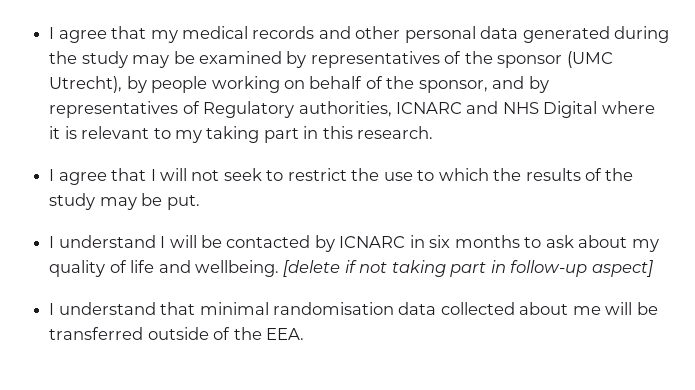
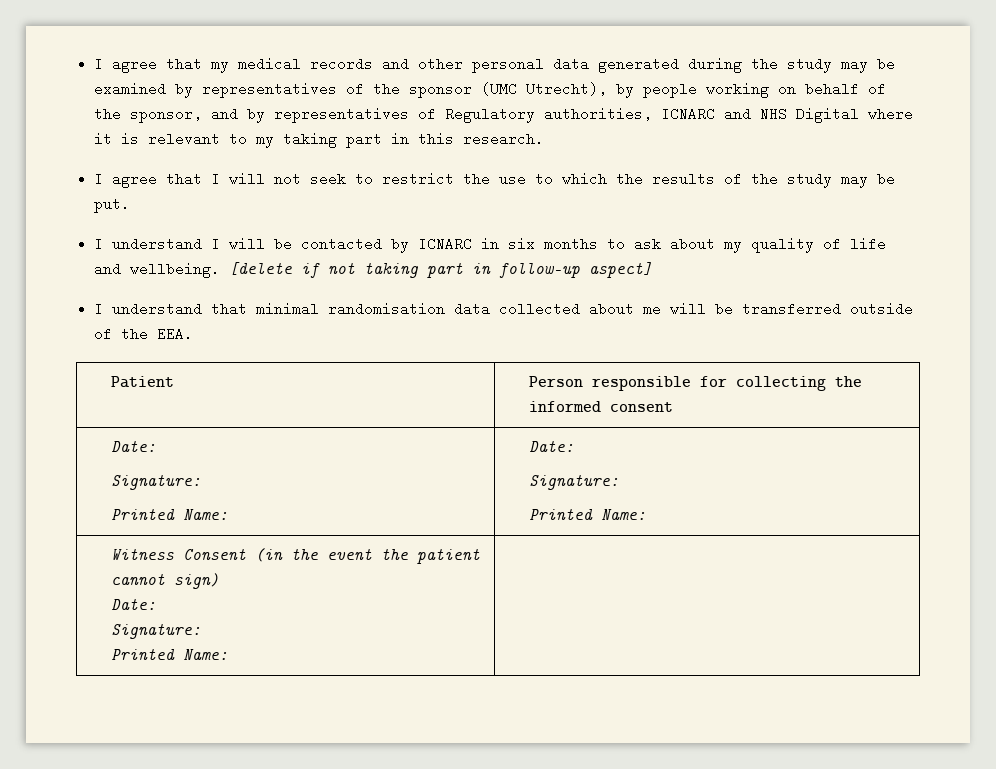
+ Patient | Person responsible for collecting the informed consent
+ Date:
+ Signature:
+ Printed Name: | Date:
+ Signature:
+ Printed Name:
+ Witness Consent (in the event the patient cannot sign)
+ Date:
+ Signature:
+ Printed Name: |

